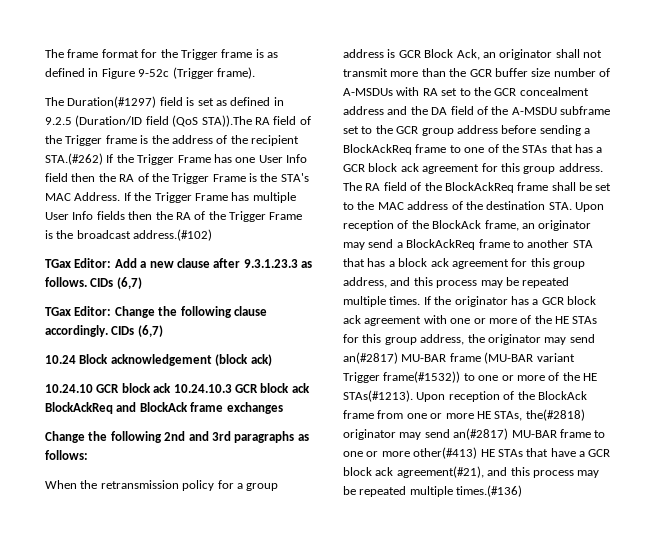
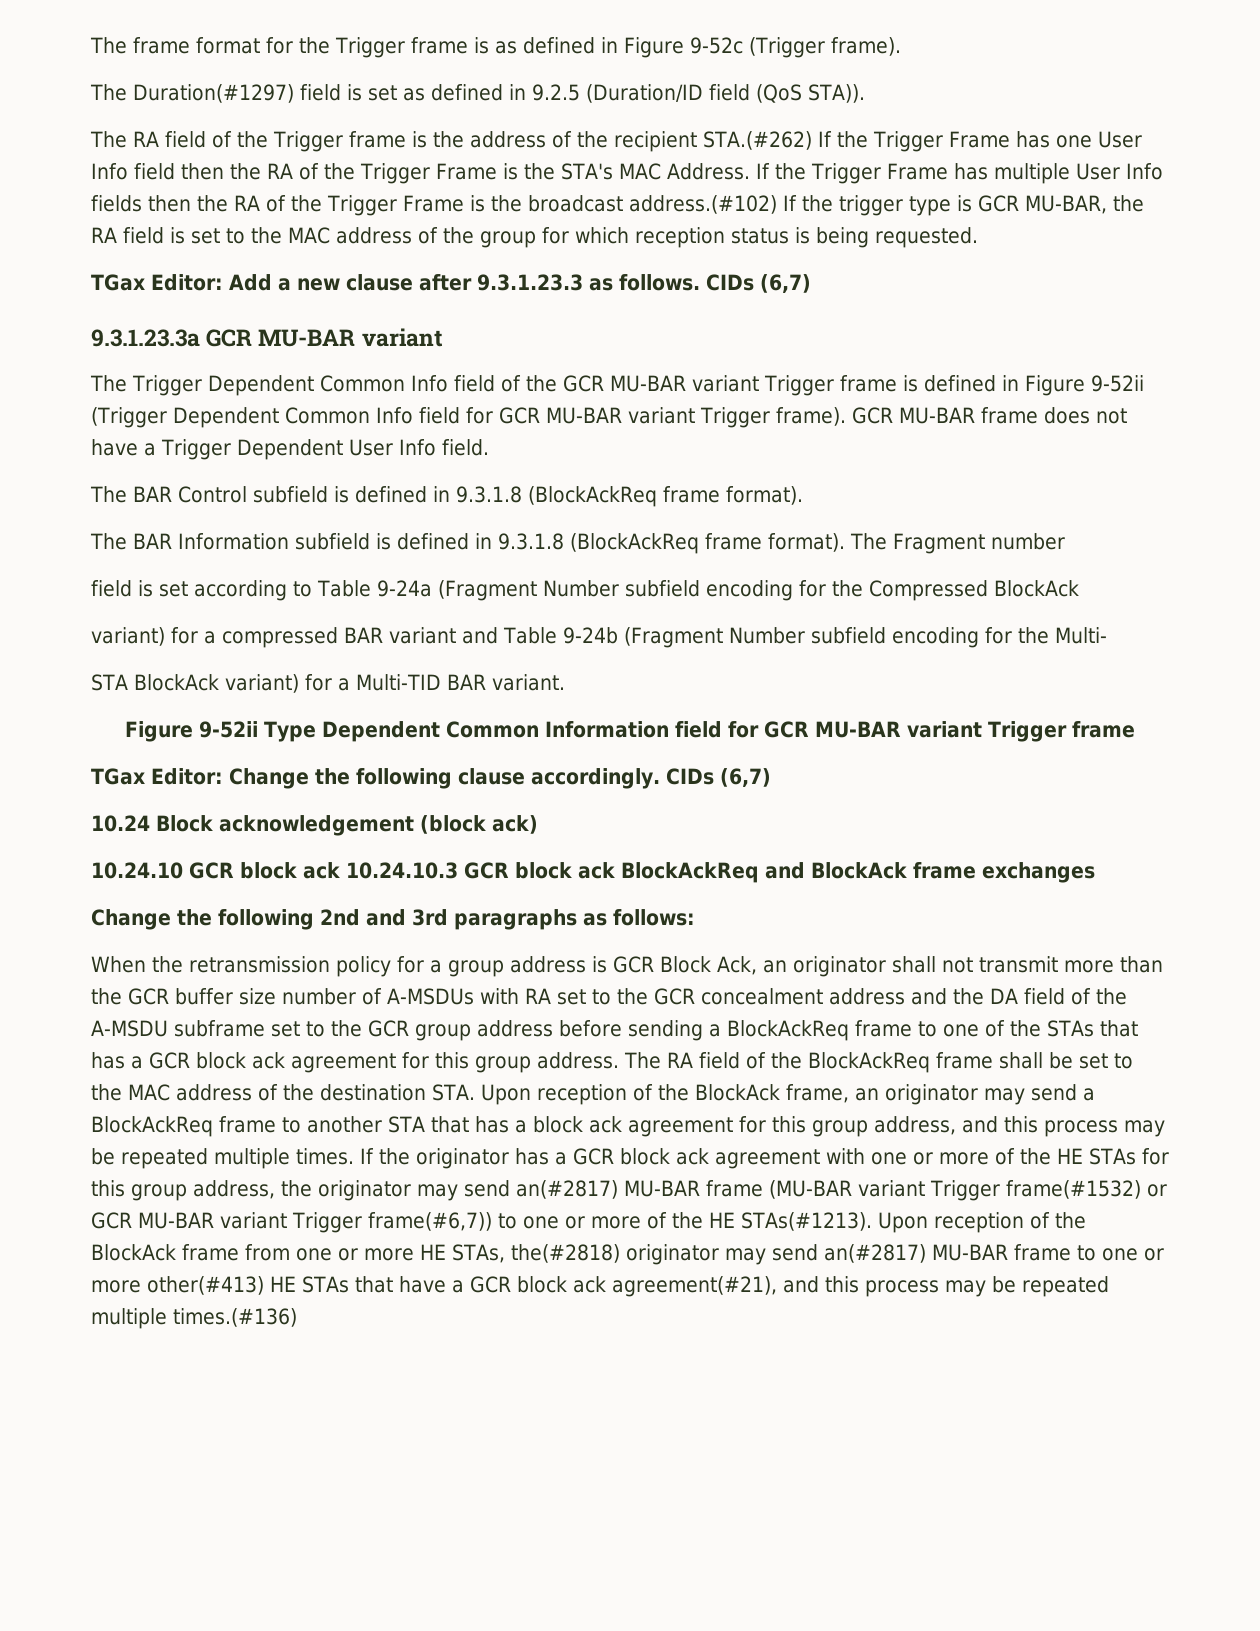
- The Duration(#1297) field is set as defined in 9.2.5 (Duration/ID field (QoS STA)).The RA field of the Trigger frame is the address of the recipient STA.(#262) If the Trigger Frame has one User Info field then the RA of the Trigger Frame is the STA's MAC Address.
+ The Duration(#1297) field is set as defined in 9.2.5 (Duration/ID field (QoS STA)).
+ The RA field of the Trigger frame is the address of the recipient STA.(#262) If the Trigger Frame has one User Info field then the RA of the Trigger Frame is the STA's MAC Address.
- If the Trigger Frame has multiple User Info fields then the RA of the Trigger Frame is the broadcast address.(#102)
+ If the Trigger Frame has multiple User Info fields then the RA of the Trigger Frame is the broadcast address.(#102) If the trigger type is GCR MU-BAR, the RA field is set to the MAC address of the group for which reception status is being requested.
+ 9.3.1.23.3a GCR MU-BAR variant
+ The Trigger Dependent Common Info field of the GCR MU-BAR variant Trigger frame is defined in Figure 9-52ii (Trigger Dependent Common Info field for GCR MU-BAR variant Trigger frame). GCR MU-BAR frame does not have a Trigger Dependent User Info field.
+ The BAR Control subfield is defined in 9.3.1.8 (BlockAckReq frame format).
+ The BAR Information subfield is defined in 9.3.1.8 (BlockAckReq frame format). The Fragment number
+ field is set according to Table 9-24a (Fragment Number subfield encoding for the Compressed BlockAck
+ variant) for a compressed BAR variant and Table 9-24b (Fragment Number subfield encoding for the Multi-
+ STA BlockAck variant) for a Multi-TID BAR variant.
+ Figure 9-52ii Type Dependent Common Information field for GCR MU-BAR variant Trigger frame
- If the originator has a GCR block ack agreement with one or more of the HE STAs for this group address, the originator may send an(#2817) MU-BAR frame (MU-BAR variant Trigger frame(#1532)) to one or more of the HE STAs(#1213).
+ If the originator has a GCR block ack agreement with one or more of the HE STAs for this group address, the originator may send an(#2817) MU-BAR frame (MU-BAR variant Trigger frame(#1532) or GCR MU-BAR variant Trigger frame(#6,7)) to one or more of the HE STAs(#1213).

